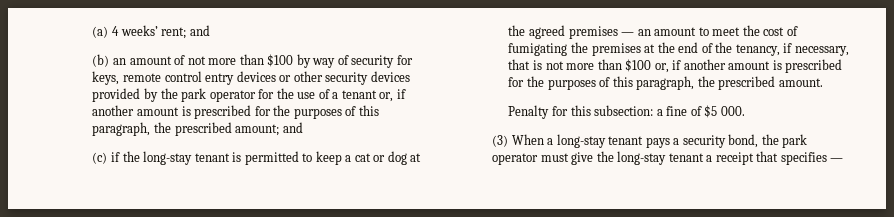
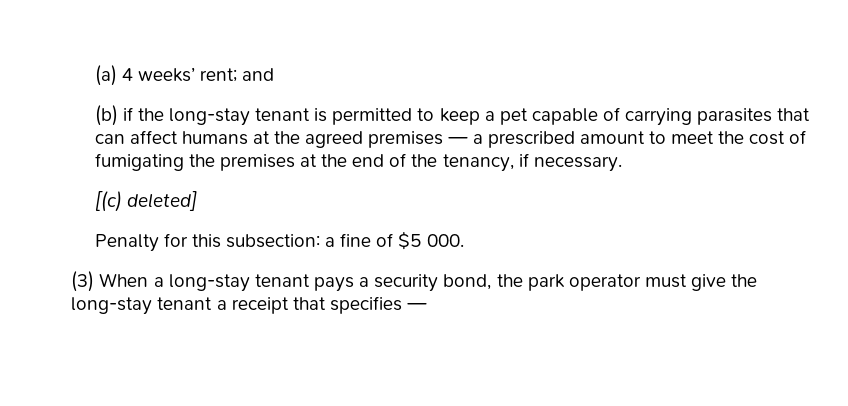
- (b) an amount of not more than $100 by way of security for keys, remote control entry devices or other security devices provided by the park operator for the use of a tenant or, if another amount is prescribed for the purposes of this paragraph, the prescribed amount; and
- (c) if the long-stay tenant is permitted to keep a cat or dog at the agreed premises — an amount to meet the cost of fumigating the premises at the end of the tenancy, if necessary, that is not more than $100 or, if another amount is prescribed for the purposes of this paragraph, the prescribed amount.
+ (b) if the long-stay tenant is permitted to keep a pet capable of carrying parasites that can affect humans at the agreed premises — a prescribed amount to meet the cost of fumigating the premises at the end of the tenancy, if necessary.
+ [(c) deleted]

